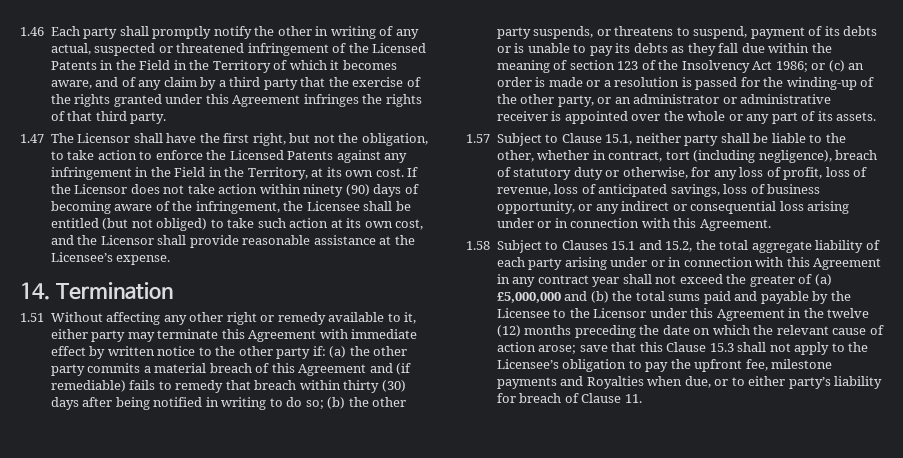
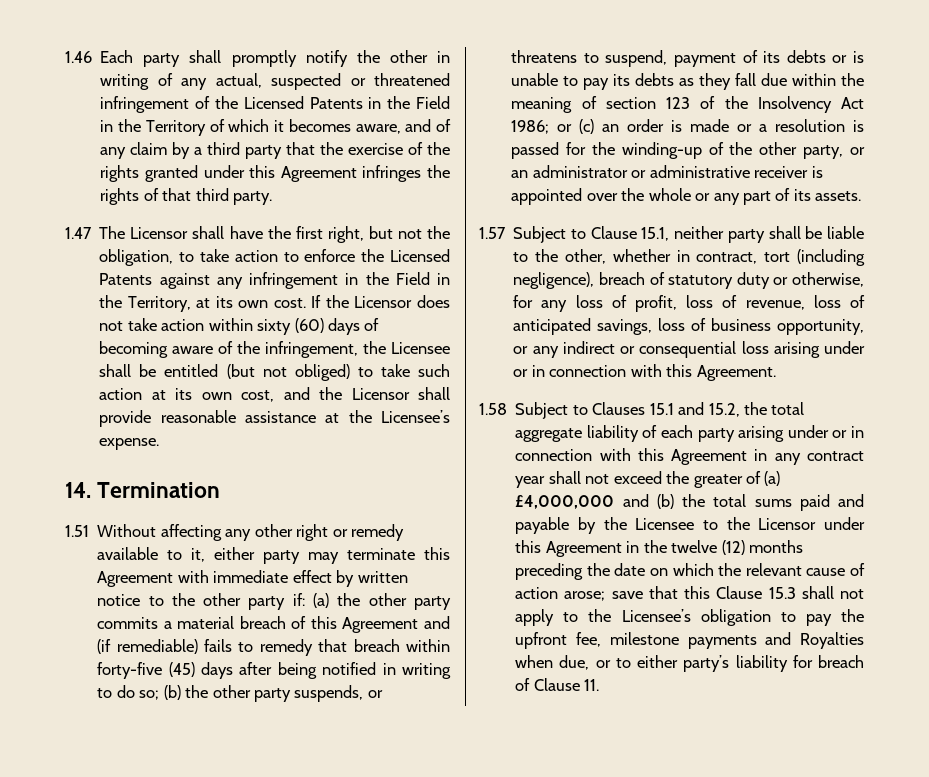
- If the Licensor does not take action within ninety (90) days of becoming aware of the infringement, the Licensee shall be entitled (but not obliged) to take such action at its own cost, and the Licensor shall provide reasonable assistance at the Licensee’s expense.
+ If the Licensor does not take action within sixty (60) days of becoming aware of the infringement, the Licensee shall be entitled (but not obliged) to take such action at its own cost, and the Licensor shall provide reasonable assistance at the Licensee’s expense.
- (a) the other party commits a material breach of this Agreement and (if remediable) fails to remedy that breach within thirty (30) days after being notified in writing to do so;
+ (a) the other party commits a material breach of this Agreement and (if remediable) fails to remedy that breach within forty-five (45) days after being notified in writing to do so;
- 1.58 Subject to Clauses 15.1 and 15.2, the total aggregate liability of each party arising under or in connection with this Agreement in any contract year shall not exceed the greater of (a) £5,000,000 and (b) the total sums paid and payable by the Licensee to the Licensor under this Agreement in the twelve (12) months preceding the date on which the relevant cause of action arose;
+ 1.58 Subject to Clauses 15.1 and 15.2, the total aggregate liability of each party arising under or in connection with this Agreement in any contract year shall not exceed the greater of (a) £4,000,000 and (b) the total sums paid and payable by the Licensee to the Licensor under this Agreement in the twelve (12) months preceding the date on which the relevant cause of action arose;

